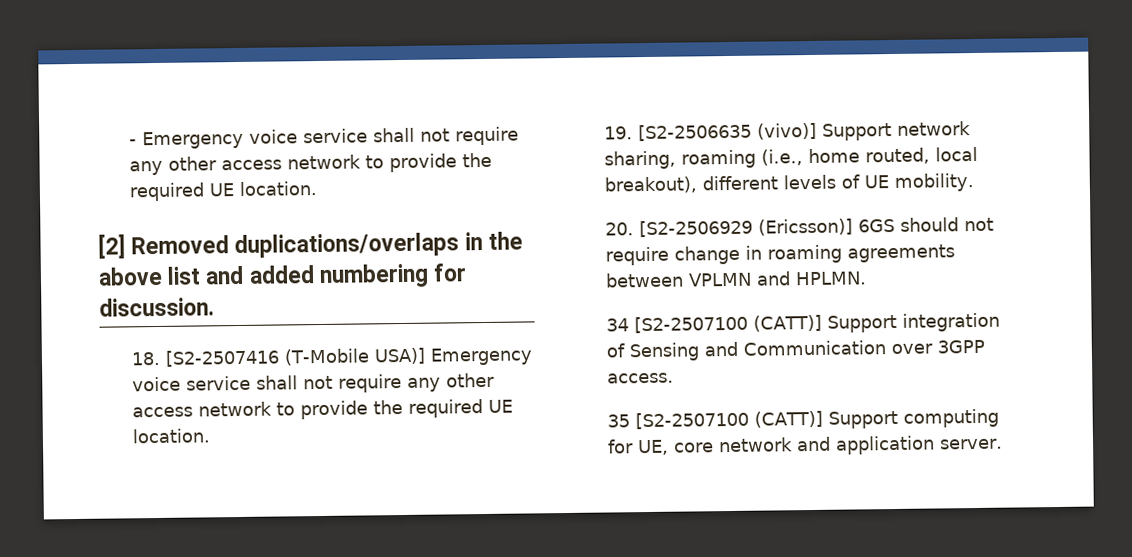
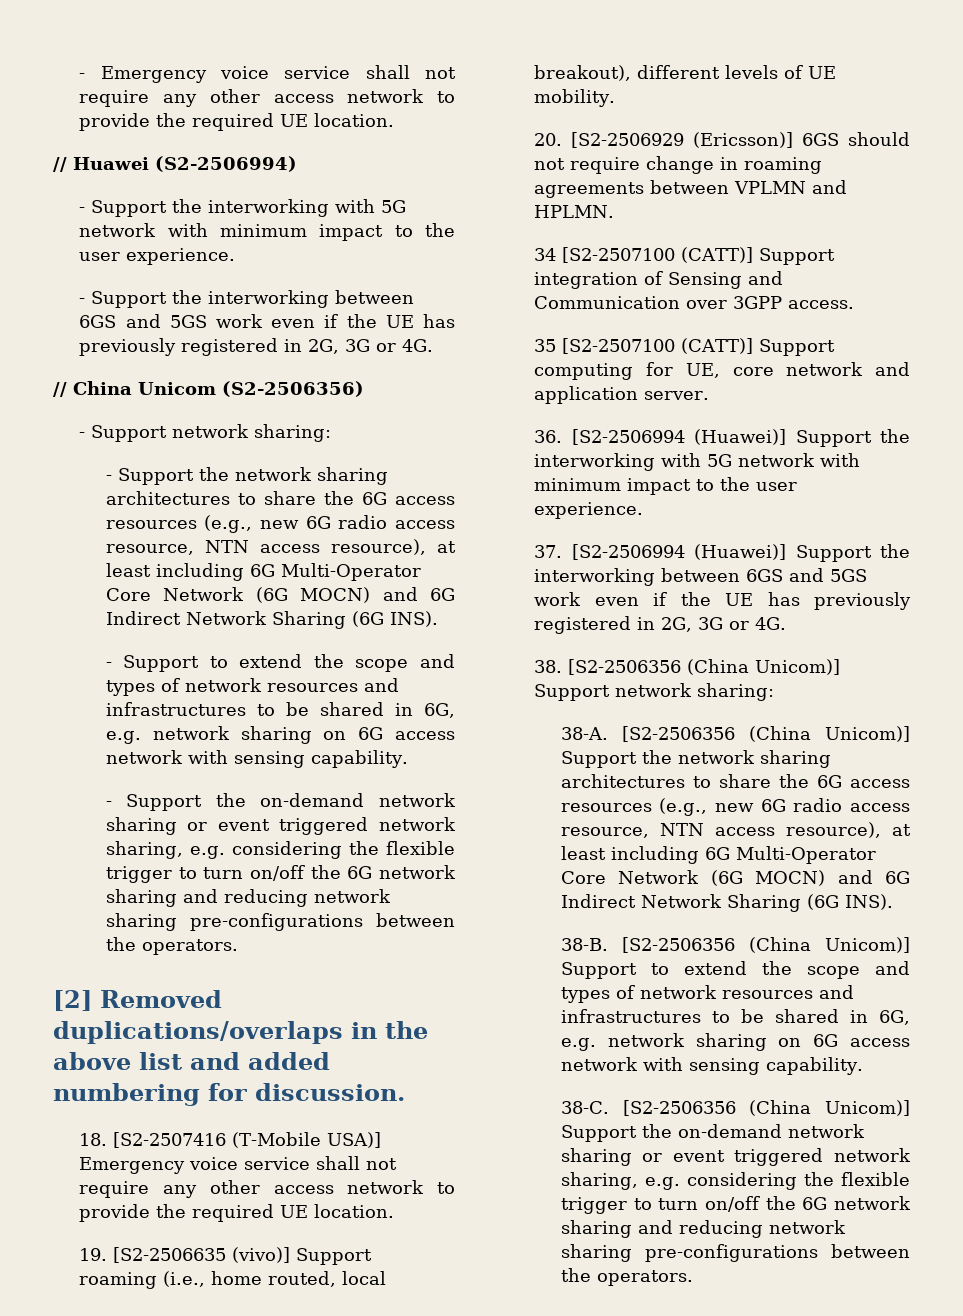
+ // Huawei (S2-2506994)
+ - Support the interworking with 5G network with minimum impact to the user experience.
+ - Support the interworking between 6GS and 5GS work even if the UE has previously registered in 2G, 3G or 4G.
+ // China Unicom (S2-2506356)
+ - Support network sharing:
+ - Support the network sharing architectures to share the 6G access resources (e.g., new 6G radio access resource, NTN access resource), at least including 6G Multi-Operator Core Network (6G MOCN) and 6G Indirect Network Sharing (6G INS).
+ - Support to extend the scope and types of network resources and infrastructures to be shared in 6G, e.g. network sharing on 6G access network with sensing capability.
+ - Support the on-demand network sharing or event triggered network sharing, e.g. considering the flexible trigger to turn on/off the 6G network sharing and reducing network sharing pre-configurations between the operators.
- 19. [S2-2506635 (vivo)] Support network sharing, roaming (i.e., home routed, local breakout), different levels of UE mobility.
+ 19. [S2-2506635 (vivo)] Support roaming (i.e., home routed, local breakout), different levels of UE mobility.
+ 36. [S2-2506994 (Huawei)] Support the interworking with 5G network with minimum impact to the user experience.
+ 37. [S2-2506994 (Huawei)] Support the interworking between 6GS and 5GS work even if the UE has previously registered in 2G, 3G or 4G.
+ 38. [S2-2506356 (China Unicom)] Support network sharing:
+ 38-A. [S2-2506356 (China Unicom)] Support the network sharing architectures to share the 6G access resources (e.g., new 6G radio access resource, NTN access resource), at least including 6G Multi-Operator Core Network (6G MOCN) and 6G Indirect Network Sharing (6G INS).
+ 38-B. [S2-2506356 (China Unicom)] Support to extend the scope and types of network resources and infrastructures to be shared in 6G, e.g. network sharing on 6G access network with sensing capability.
+ 38-C. [S2-2506356 (China Unicom)] Support the on-demand network sharing or event triggered network sharing, e.g. considering the flexible trigger to turn on/off the 6G network sharing and reducing network sharing pre-configurations between the operators.

